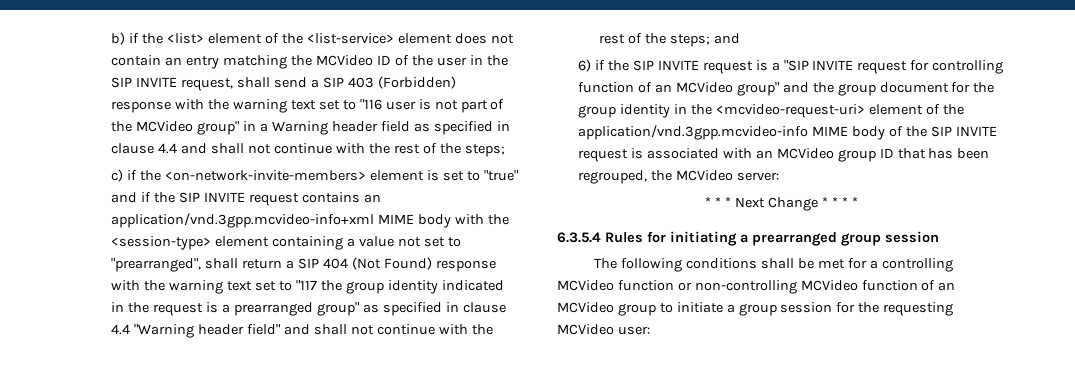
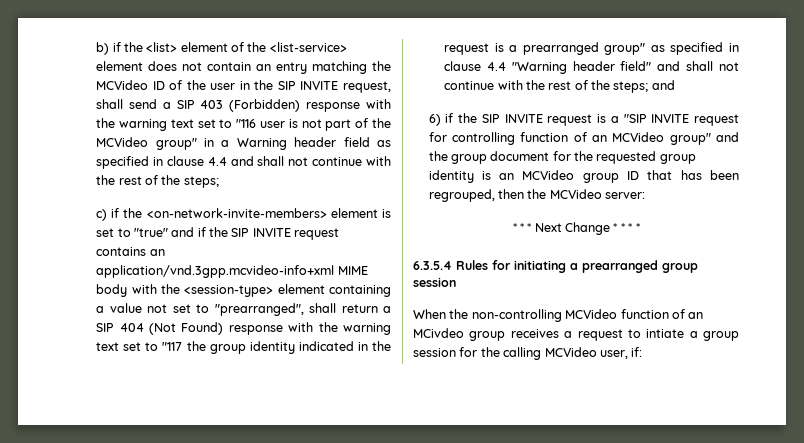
- 6) if the SIP INVITE request is a "SIP INVITE request for controlling function of an MCVideo group" and the group document for the group identity in the <mcvideo-request-uri> element of the application/vnd.3gpp.mcvideo-info MIME body of the SIP INVITE request is associated with an MCVideo group ID that has been regrouped, the MCVideo server:
+ 6) if the SIP INVITE request is a "SIP INVITE request for controlling function of an MCVideo group" and the group document for the requested group identity is an MCVideo group ID that has been regrouped, then the MCVideo server:
- The following conditions shall be met for a controlling MCVideo function or non-controlling MCVideo function of an MCVideo group to initiate a group session for the requesting MCVideo user:
+ When the non-controlling MCVideo function of an MCivdeo group receives a request to intiate a group session for the calling MCVideo user, if:

